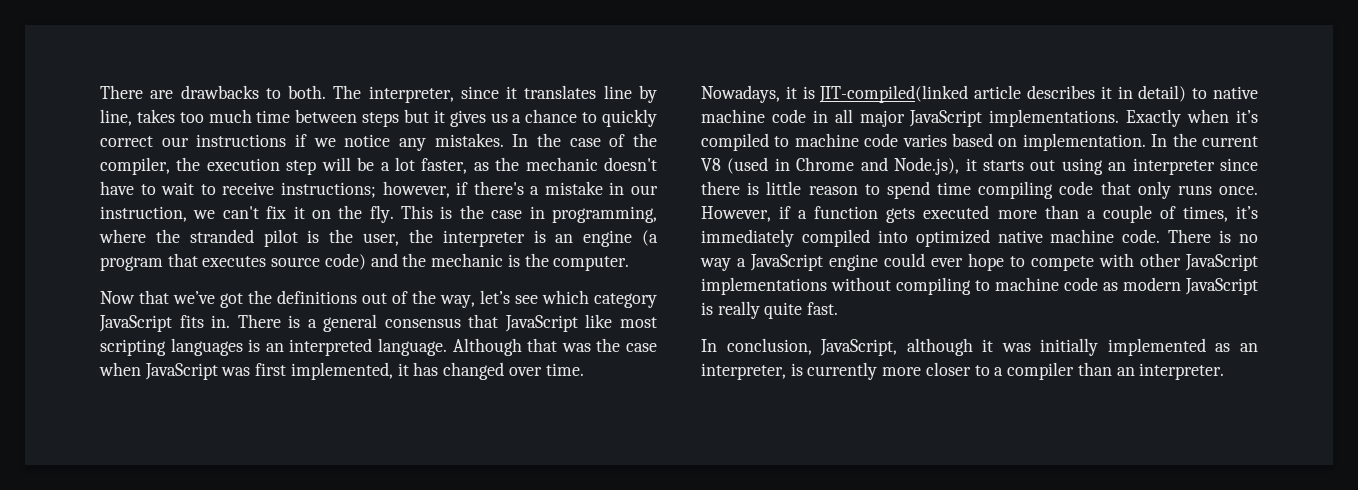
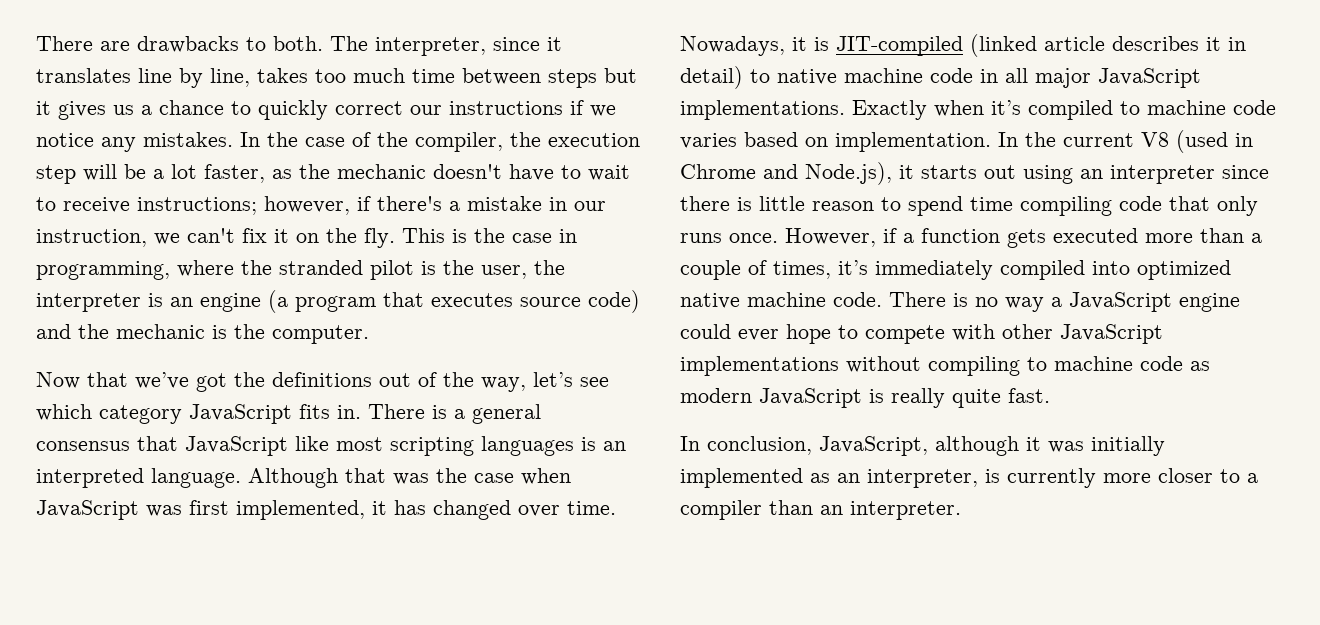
- Nowadays, it is JIT-compiled(linked article describes it in detail) to native machine code in all major JavaScript implementations.
+ Nowadays, it is JIT-compiled (linked article describes it in detail) to native machine code in all major JavaScript implementations.

